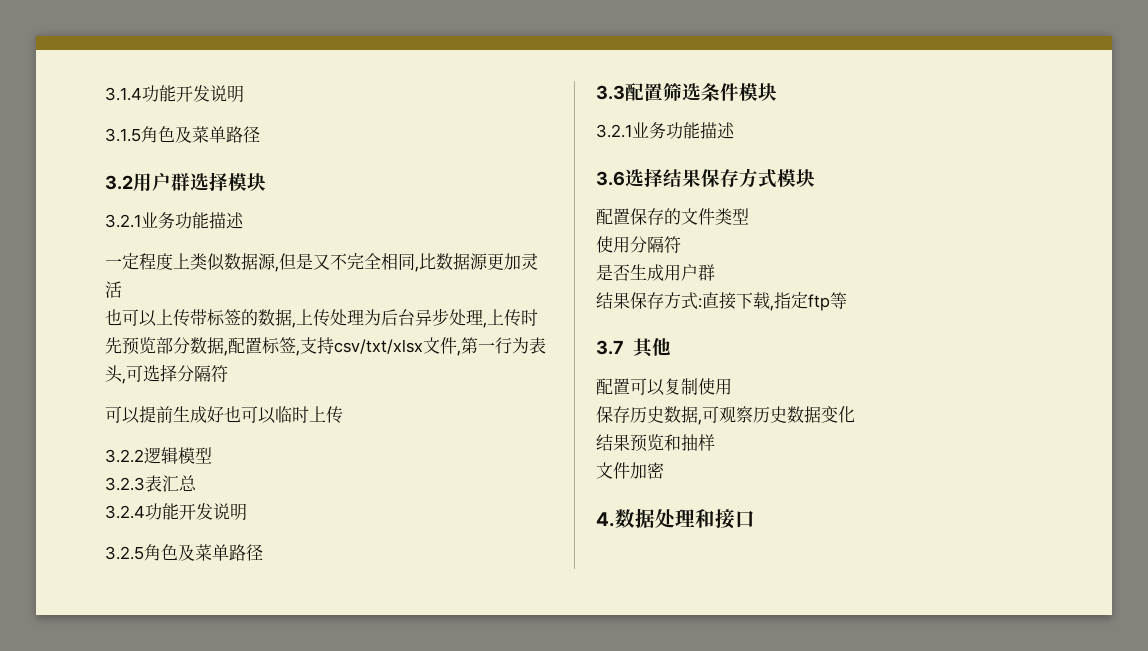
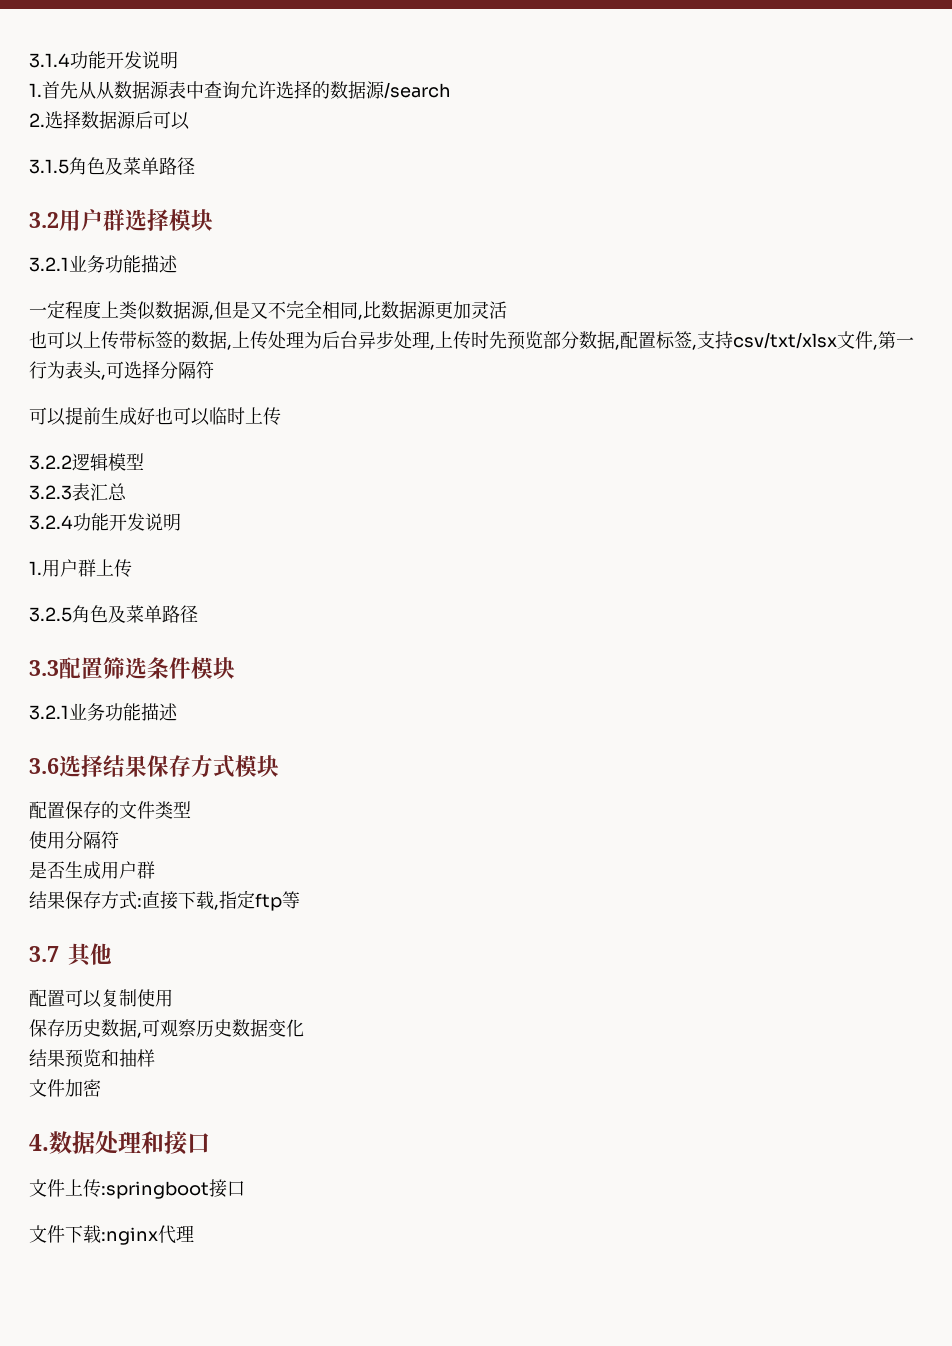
+ 1.首先从从数据源表中查询允许选择的数据源/search
+ 2.选择数据源后可以
+ 1.用户群上传
+ 文件上传:springboot接口
+ 文件下载:nginx代理

